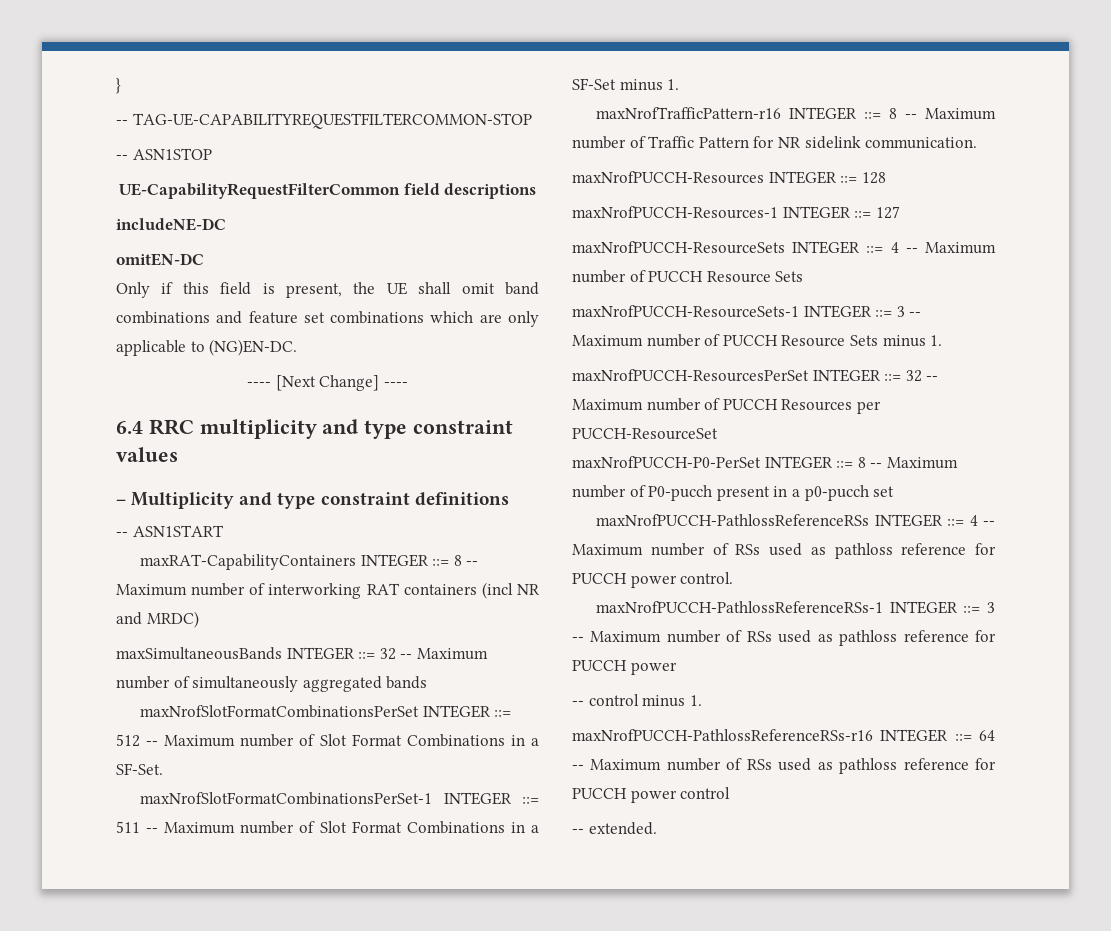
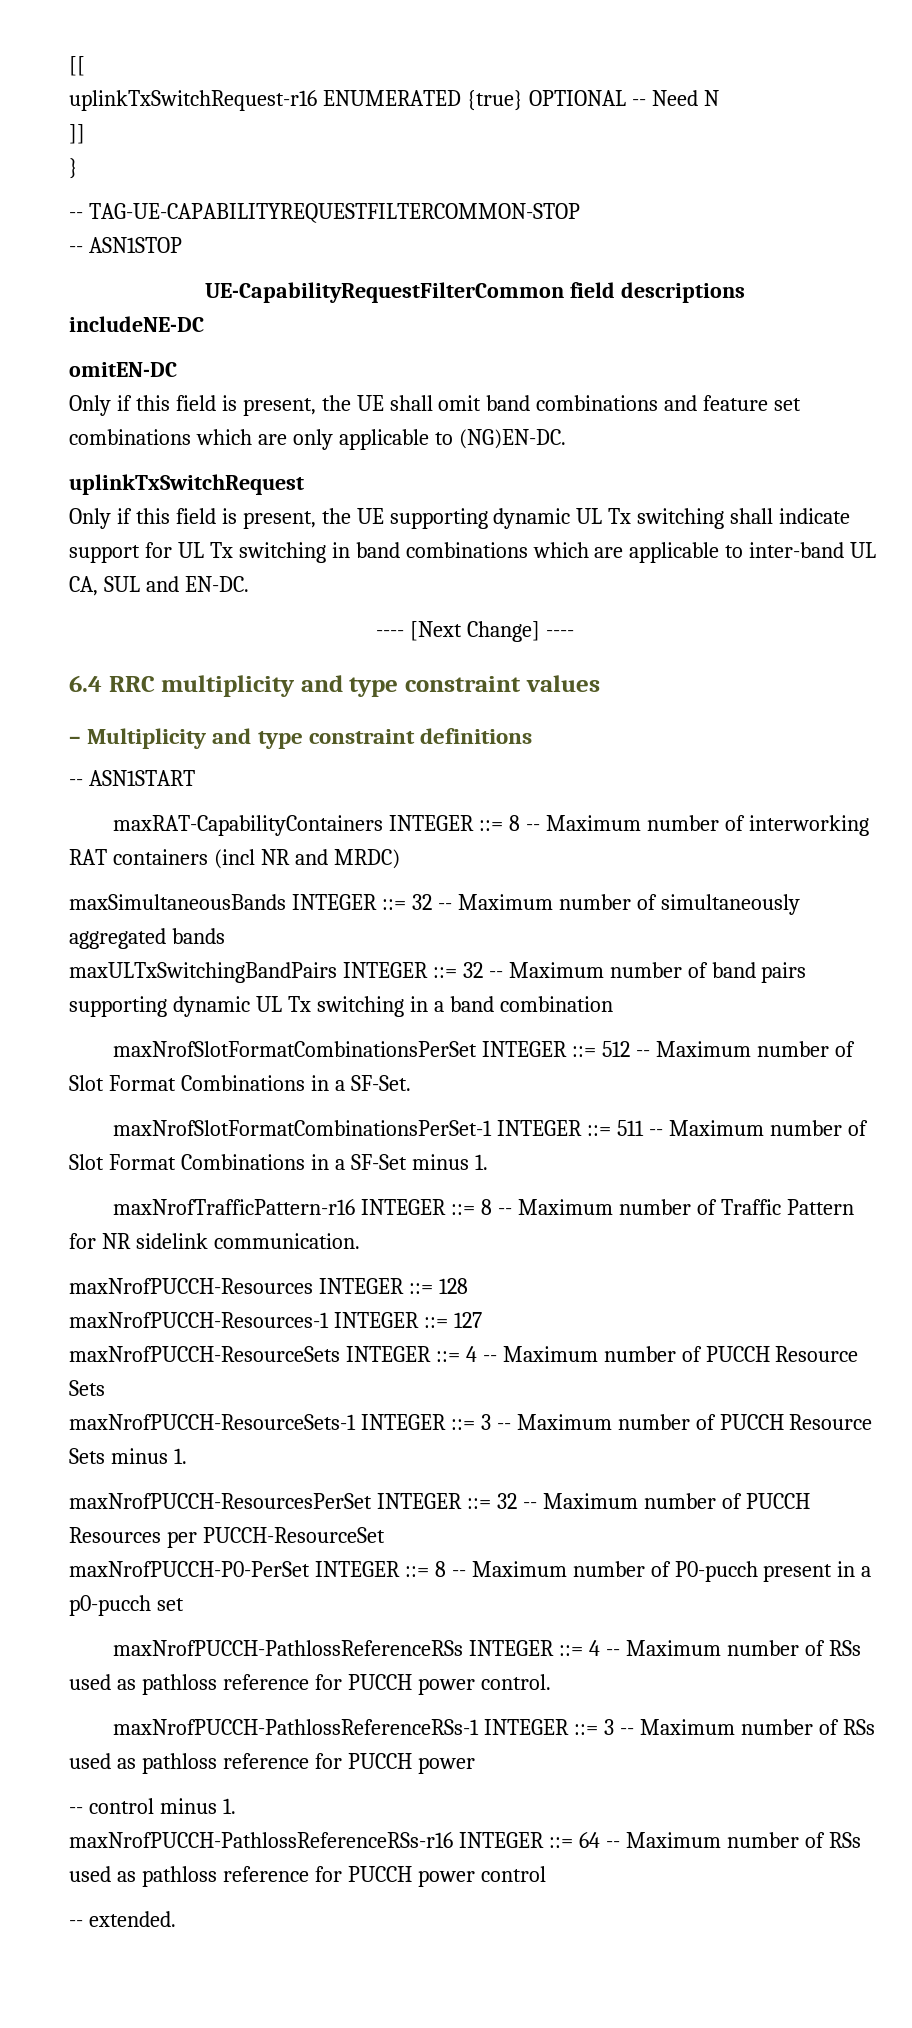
+ [[
+ uplinkTxSwitchRequest-r16 ENUMERATED {true} OPTIONAL -- Need N
+ ]]
+ uplinkTxSwitchRequest
+ Only if this field is present, the UE supporting dynamic UL Tx switching shall indicate support for UL Tx switching in band combinations which are applicable to inter-band UL CA, SUL and EN-DC.
+ maxULTxSwitchingBandPairs INTEGER ::= 32 -- Maximum number of band pairs supporting dynamic UL Tx switching in a band combination

